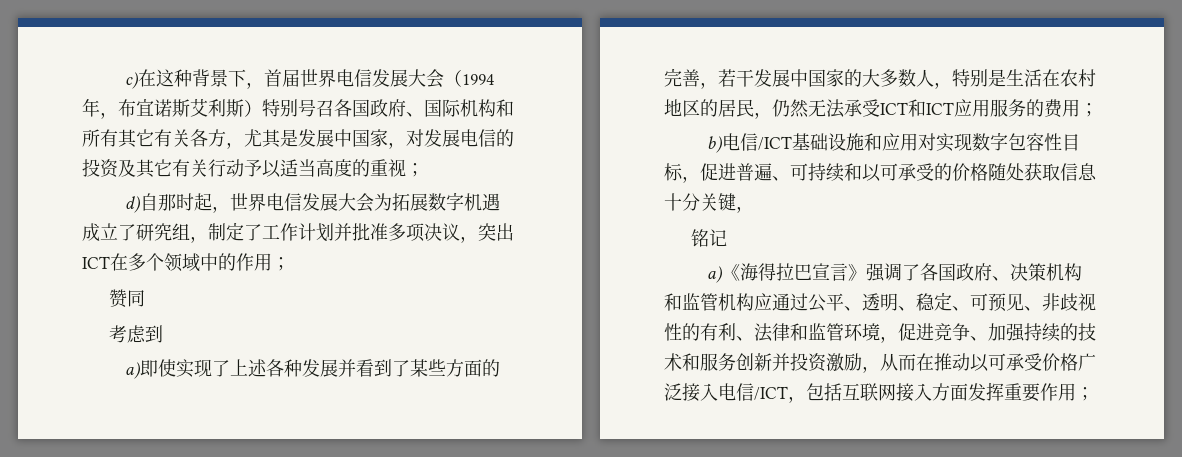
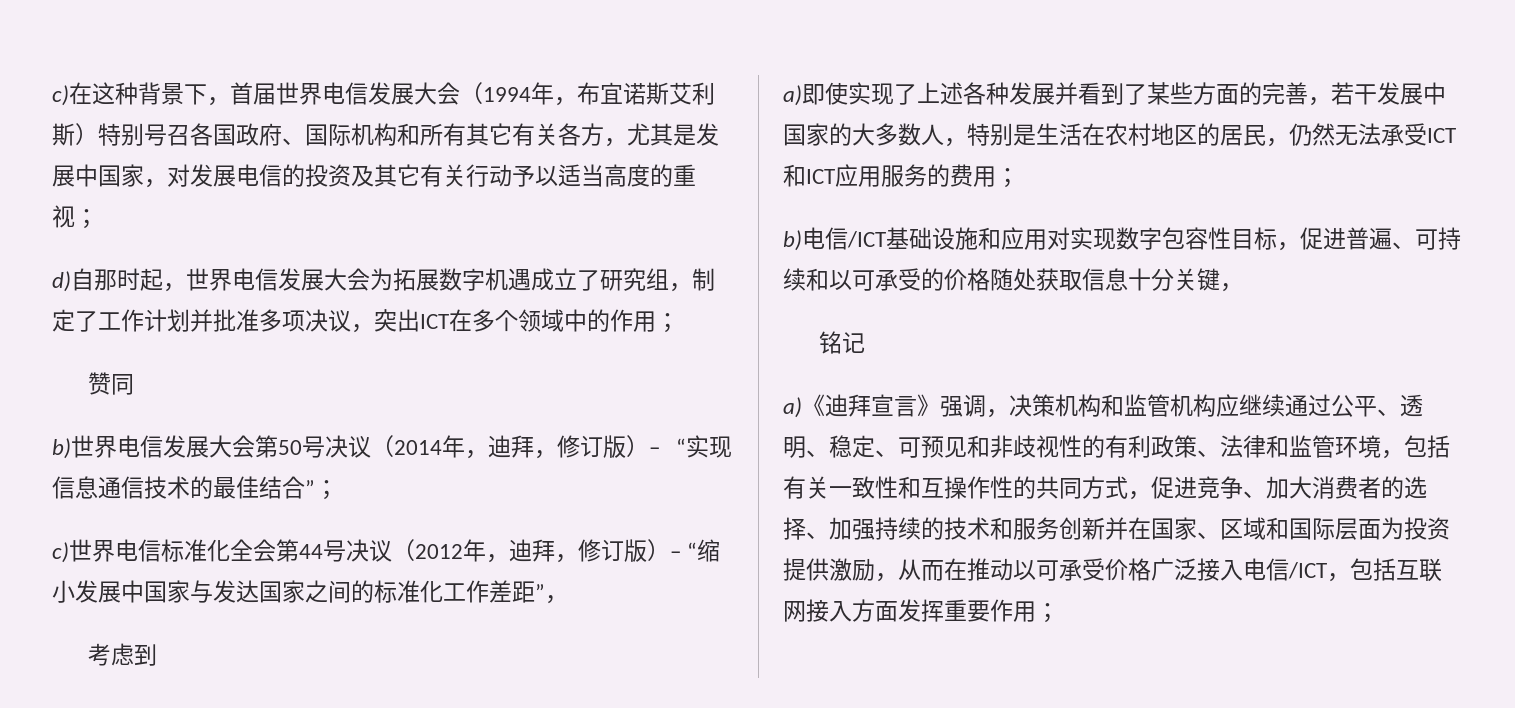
+ b)世界电信发展大会第50号决议（2014年，迪拜，修订版）– “实现信息通信技术的最佳结合”；
+ c)世界电信标准化全会第44号决议（2012年，迪拜，修订版）– “缩小发展中国家与发达国家之间的标准化工作差距”，
- a)《海得拉巴宣言》强调了各国政府、决策机构和监管机构应通过公平、透明、稳定、可预见、非歧视性的有利、法律和监管环境，促进竞争、加强持续的技术和服务创新并投资激励，从而在推动以可承受价格广泛接入电信/ICT，包括互联网接入方面发挥重要作用；
+ a)《迪拜宣言》强调，决策机构和监管机构应继续通过公平、透明、稳定、可预见和非歧视性的有利政策、法律和监管环境，包括有关一致性和互操作性的共同方式，促进竞争、加大消费者的选择、加强持续的技术和服务创新并在国家、区域和国际层面为投资提供激励，从而在推动以可承受价格广泛接入电信/ICT，包括互联网接入方面发挥重要作用；

